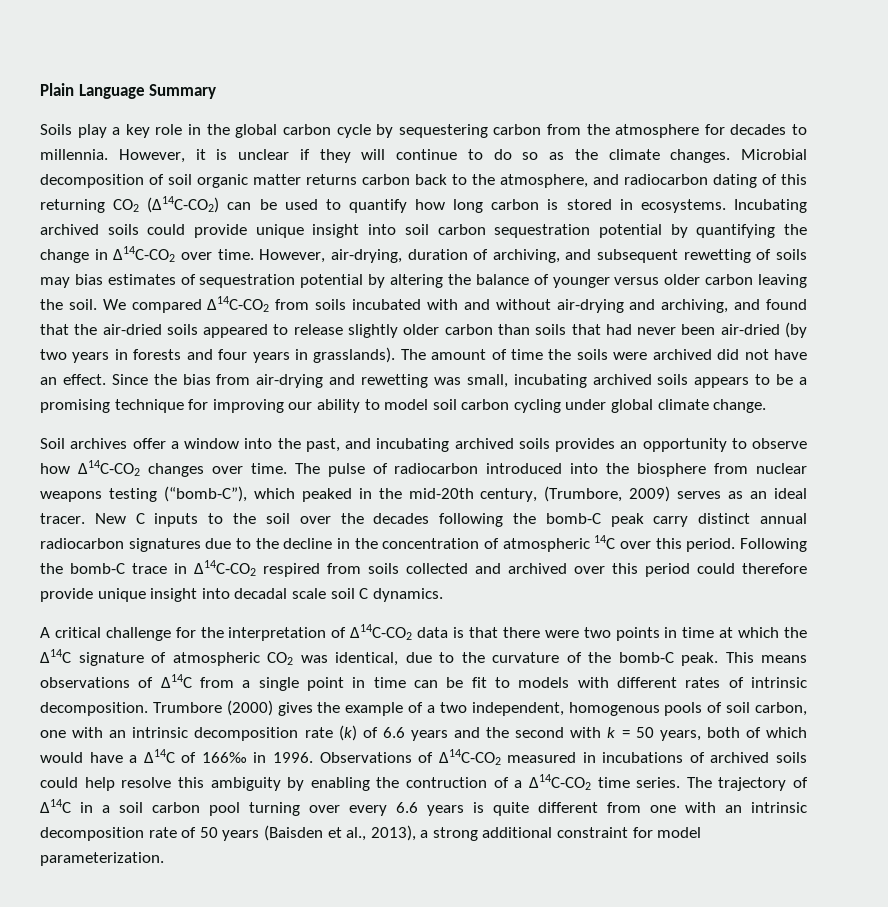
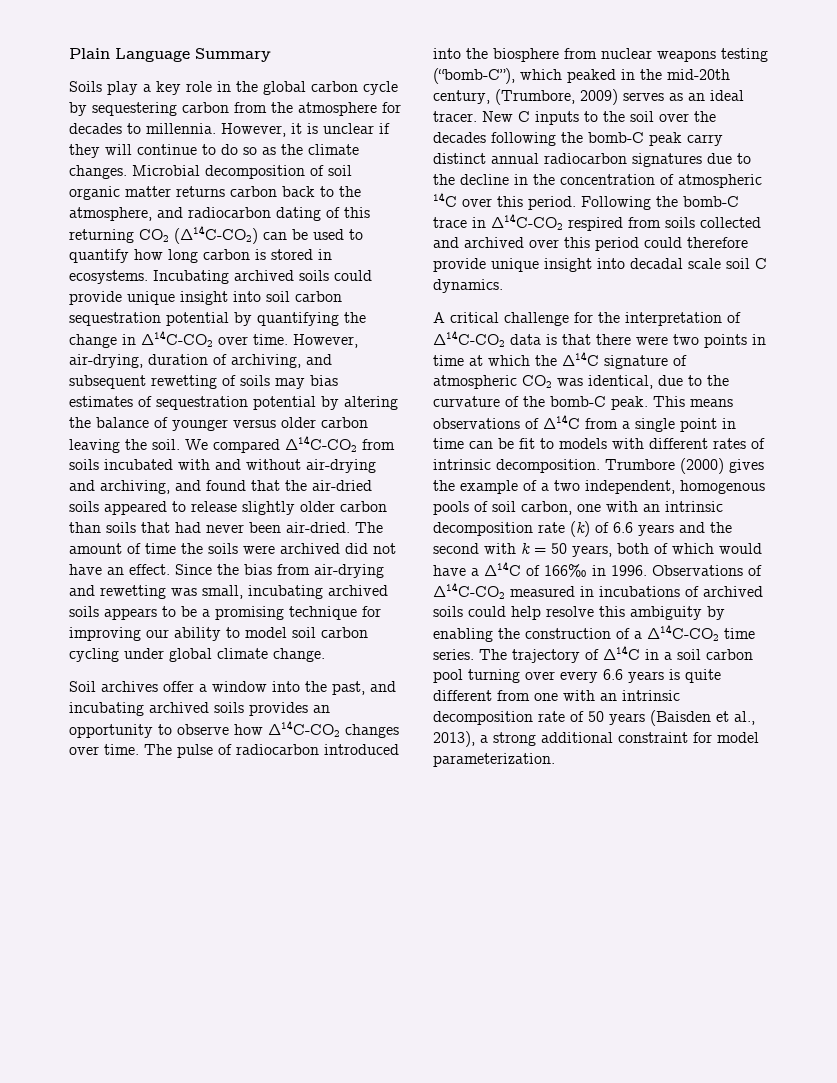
- We compared ∆14C-CO2 from soils incubated with and without air-drying and archiving, and found that the air-dried soils appeared to release slightly older carbon than soils that had never been air-dried (by two years in forests and four years in grasslands).
+ We compared ∆14C-CO2 from soils incubated with and without air-drying and archiving, and found that the air-dried soils appeared to release slightly older carbon than soils that had never been air-dried.
- Observations of Δ14C-CO2 measured in incubations of archived soils could help resolve this ambiguity by enabling the contruction of a Δ14C-CO2 time series.
+ Observations of Δ14C-CO2 measured in incubations of archived soils could help resolve this ambiguity by enabling the construction of a Δ14C-CO2 time series.

